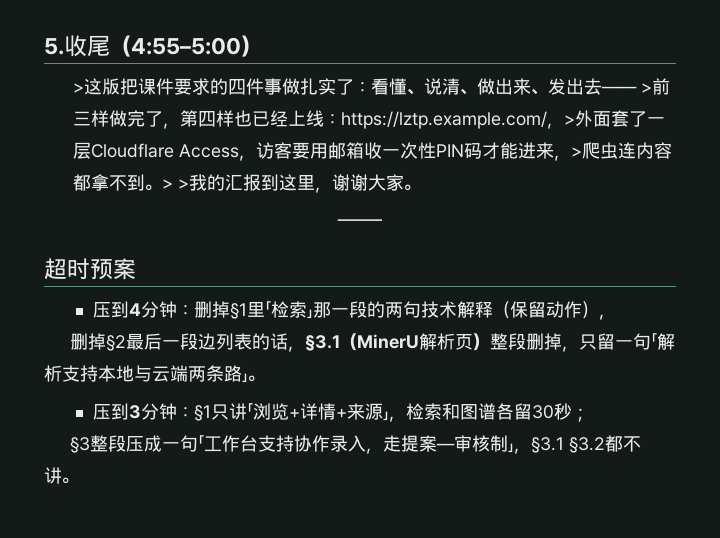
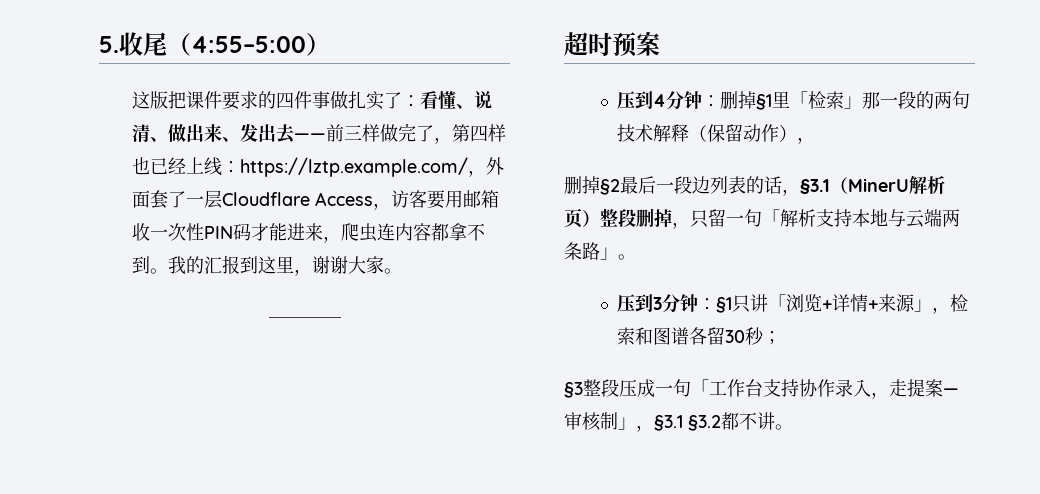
- >这版把课件要求的四件事做扎实了：看懂、说清、做出来、发出去—— >前三样做完了，第四样也已经上线：https://lztp.example.com/，>外面套了一层Cloudflare Access，访客要用邮箱收一次性PIN码才能进来，>爬虫连内容都拿不到。
+ 这版把课件要求的四件事做扎实了：看懂、说清、做出来、发出去——前三样做完了，第四样也已经上线：https://lztp.example.com/，外面套了一层Cloudflare Access，访客要用邮箱收一次性PIN码才能进来，爬虫连内容都拿不到。
- > >我的汇报到这里，谢谢大家。
+ 我的汇报到这里，谢谢大家。

